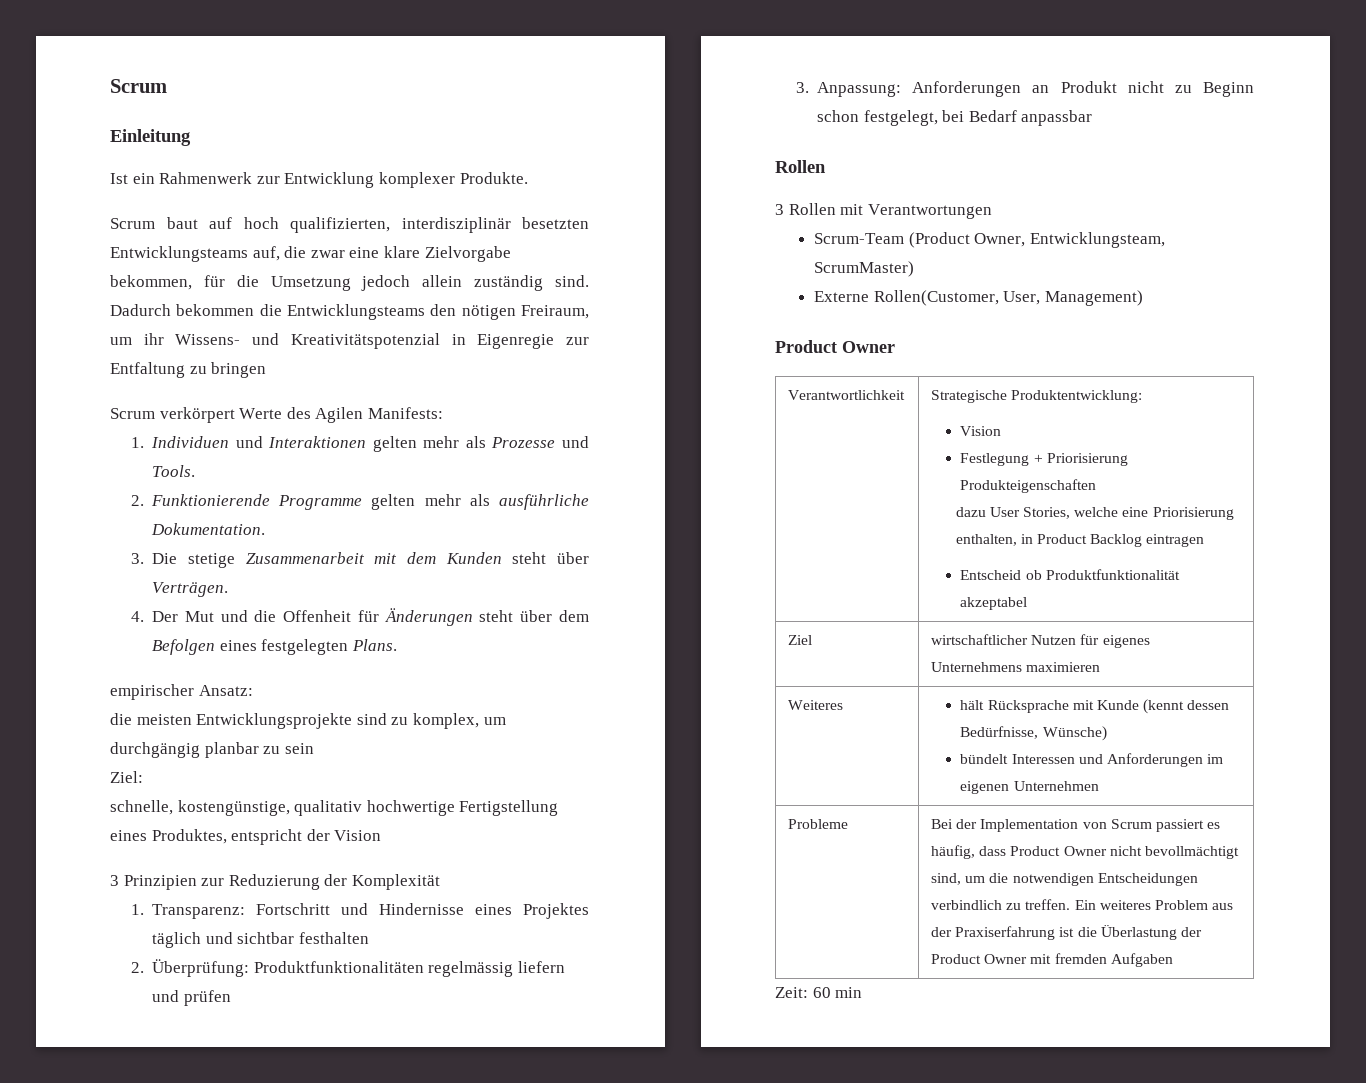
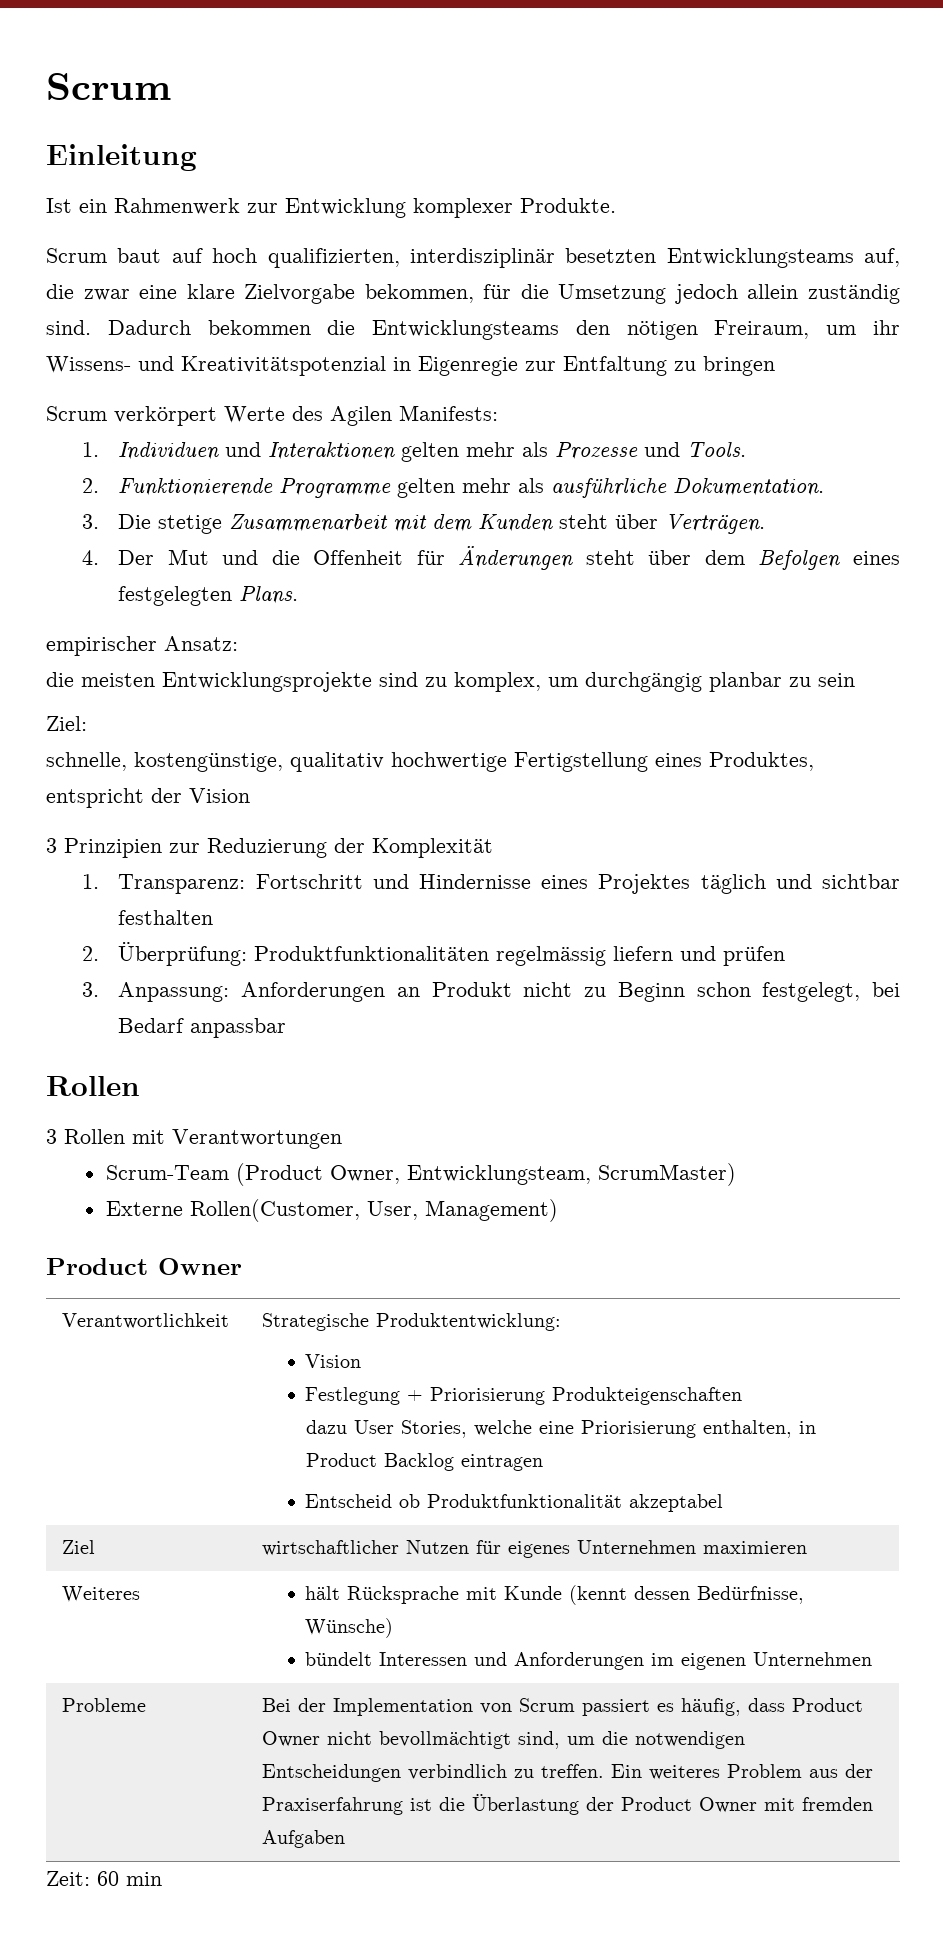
- Ziel | wirtschaftlicher Nutzen für eigenes Unternehmens maximieren
+ Ziel | wirtschaftlicher Nutzen für eigenes Unternehmen maximieren

